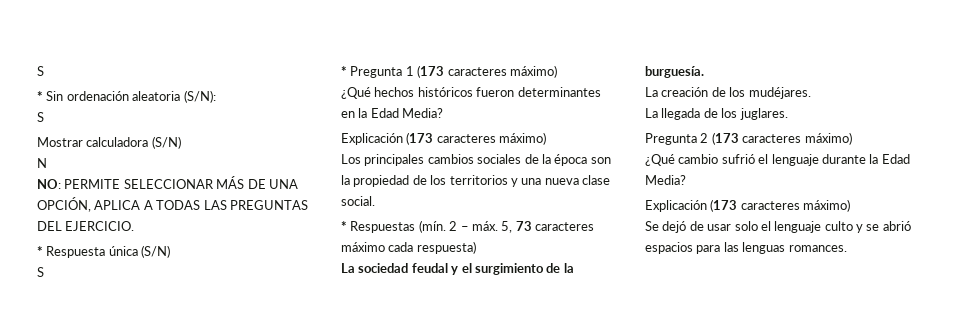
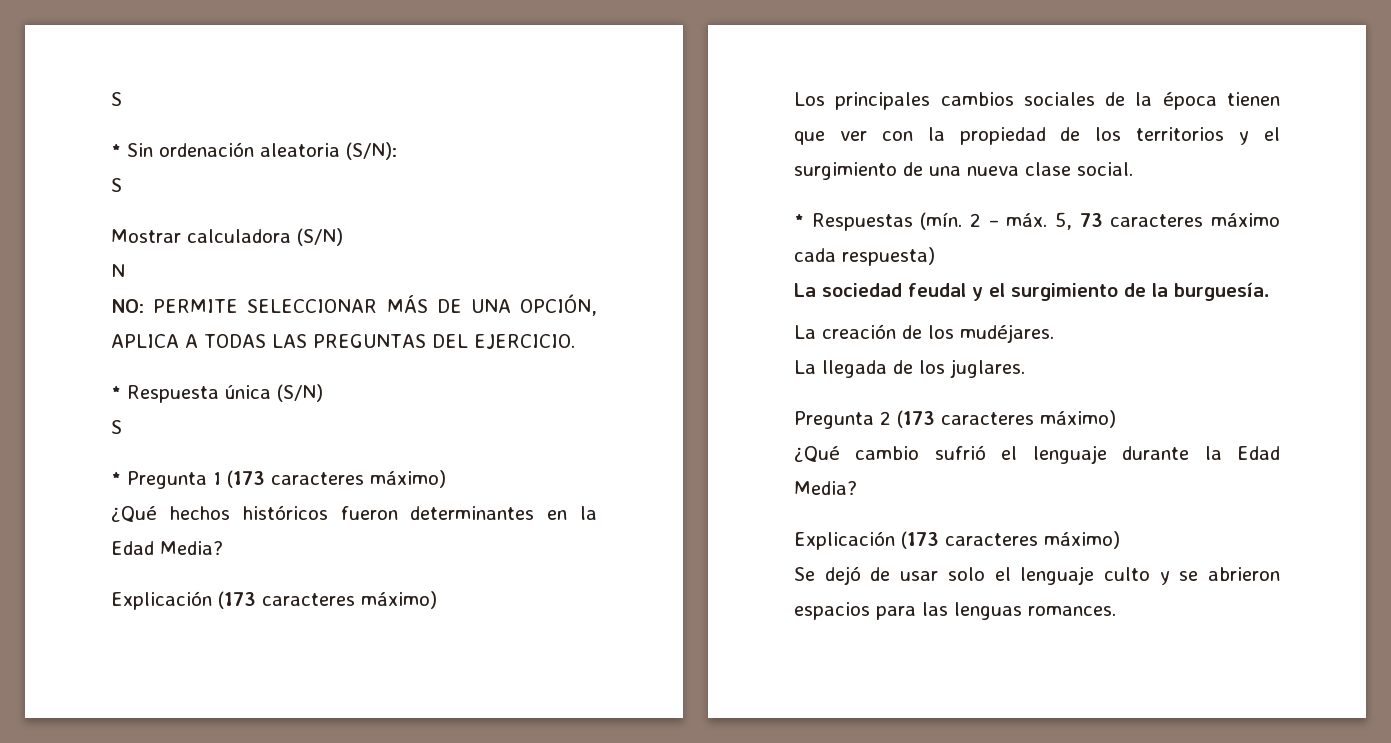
- Los principales cambios sociales de la época son la propiedad de los territorios y una nueva clase social.
+ Los principales cambios sociales de la época tienen que ver con la propiedad de los territorios y el surgimiento de una nueva clase social.
- Se dejó de usar solo el lenguaje culto y se abrió espacios para las lenguas romances.
+ Se dejó de usar solo el lenguaje culto y se abrieron espacios para las lenguas romances.

